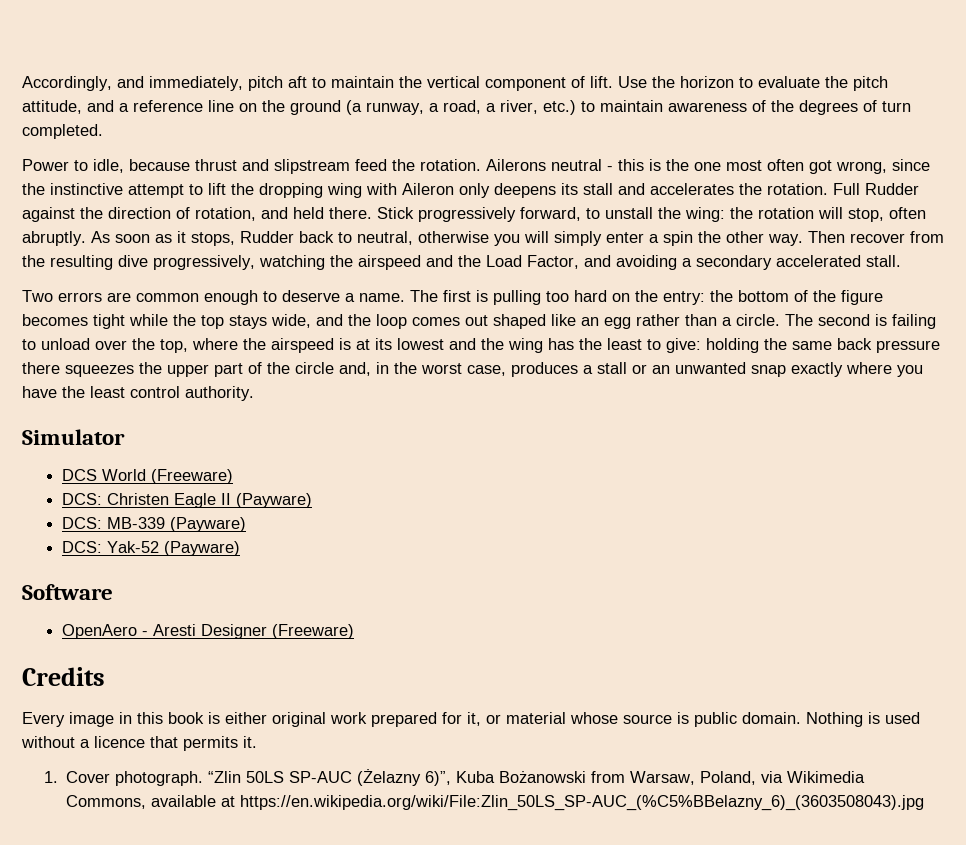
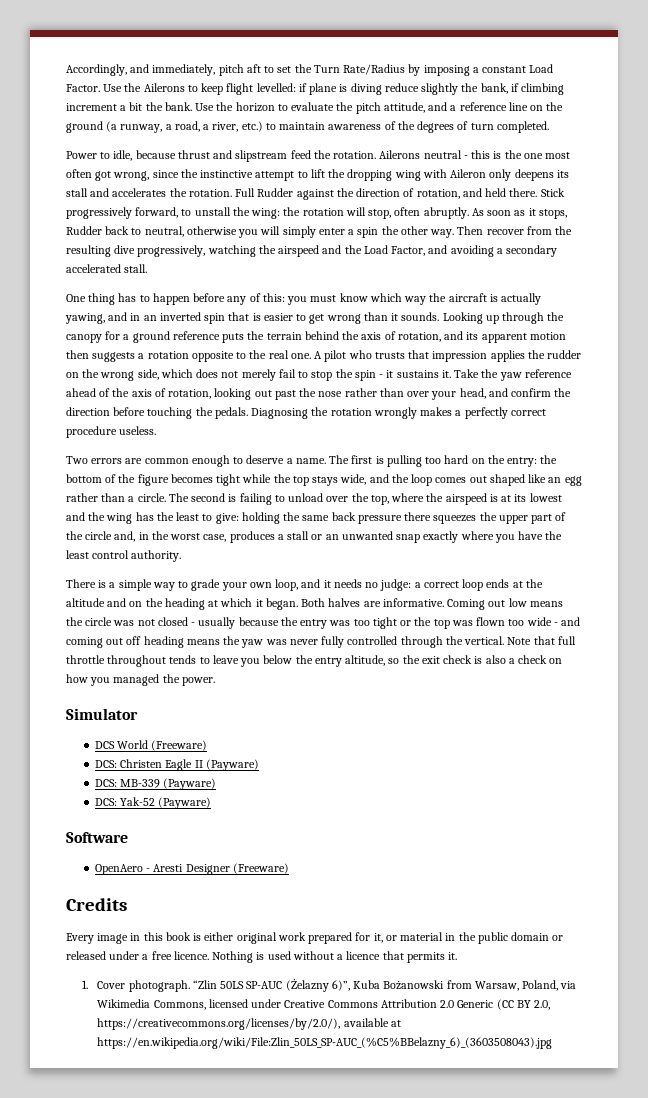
- Accordingly, and immediately, pitch aft to maintain the vertical component of lift.
+ Accordingly, and immediately, pitch aft to set the Turn Rate/Radius by imposing a constant Load Factor. Use the Ailerons to keep flight levelled: if plane is diving reduce slightly the bank, if climbing increment a bit the bank.
+ One thing has to happen before any of this: you must know which way the aircraft is actually yawing, and in an inverted spin that is easier to get wrong than it sounds. Looking up through the canopy for a ground reference puts the terrain behind the axis of rotation, and its apparent motion then suggests a rotation opposite to the real one. A pilot who trusts that impression applies the rudder on the wrong side, which does not merely fail to stop the spin - it sustains it. Take the yaw reference ahead of the axis of rotation, looking out past the nose rather than over your head, and confirm the direction before touching the pedals. Diagnosing the rotation wrongly makes a perfectly correct procedure useless.
+ There is a simple way to grade your own loop, and it needs no judge: a correct loop ends at the altitude and on the heading at which it began. Both halves are informative. Coming out low means the circle was not closed - usually because the entry was too tight or the top was flown too wide - and coming out off heading means the yaw was never fully controlled through the vertical. Note that full throttle throughout tends to leave you below the entry altitude, so the exit check is also a check on how you managed the power.
- Every image in this book is either original work prepared for it, or material whose source is public domain.
+ Every image in this book is either original work prepared for it, or material in the public domain or released under a free licence.
- “Zlin 50LS SP-AUC (Żelazny 6)”, Kuba Bożanowski from Warsaw, Poland, via Wikimedia Commons, available at https://en.wikipedia.org/wiki/File:Zlin_50LS_SP-AUC_(%C5%BBelazny_6)_(3603508043).jpg
+ “Zlin 50LS SP-AUC (Żelazny 6)”, Kuba Bożanowski from Warsaw, Poland, via Wikimedia Commons, licensed under Creative Commons Attribution 2.0 Generic (CC BY 2.0, https://creativecommons.org/licenses/by/2.0/), available at https://en.wikipedia.org/wiki/File:Zlin_50LS_SP-AUC_(%C5%BBelazny_6)_(3603508043).jpg

